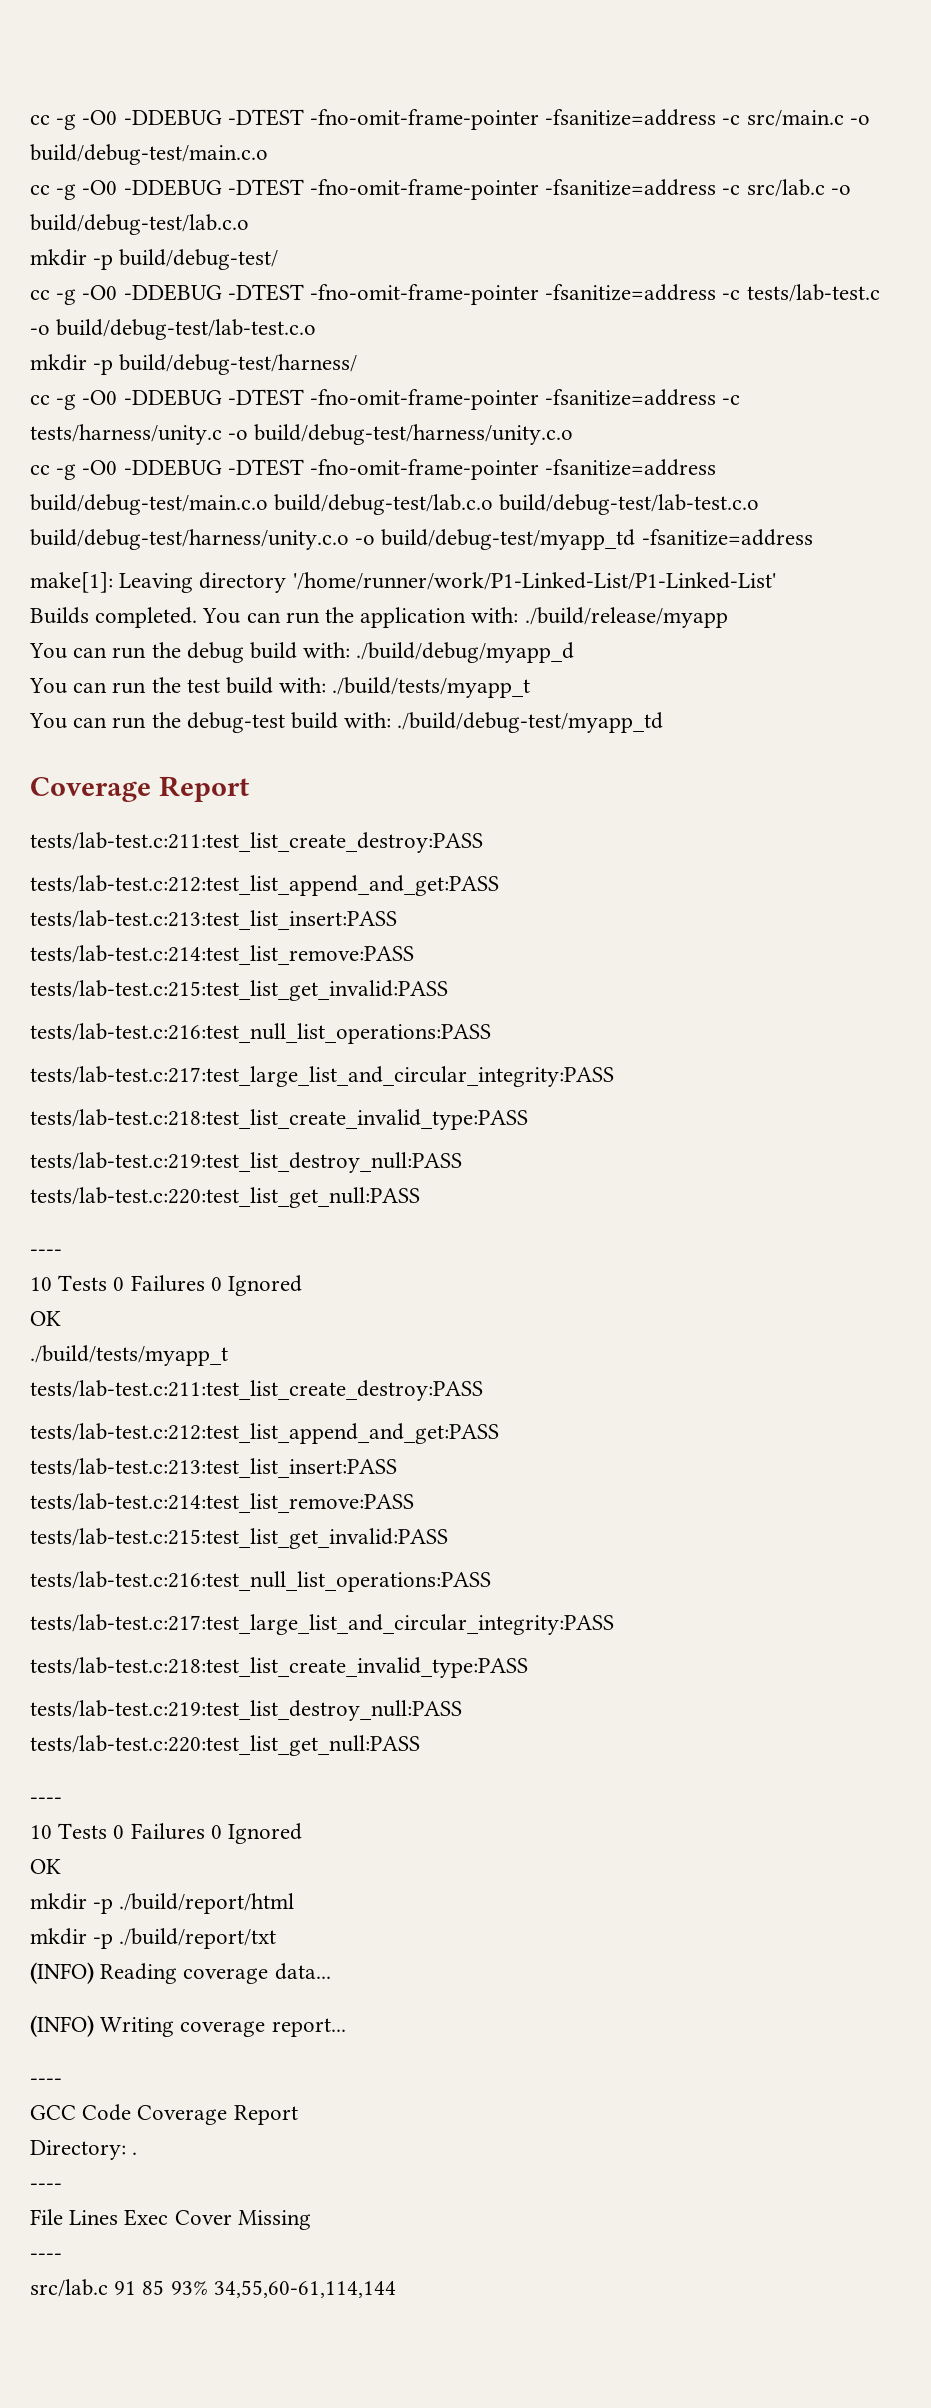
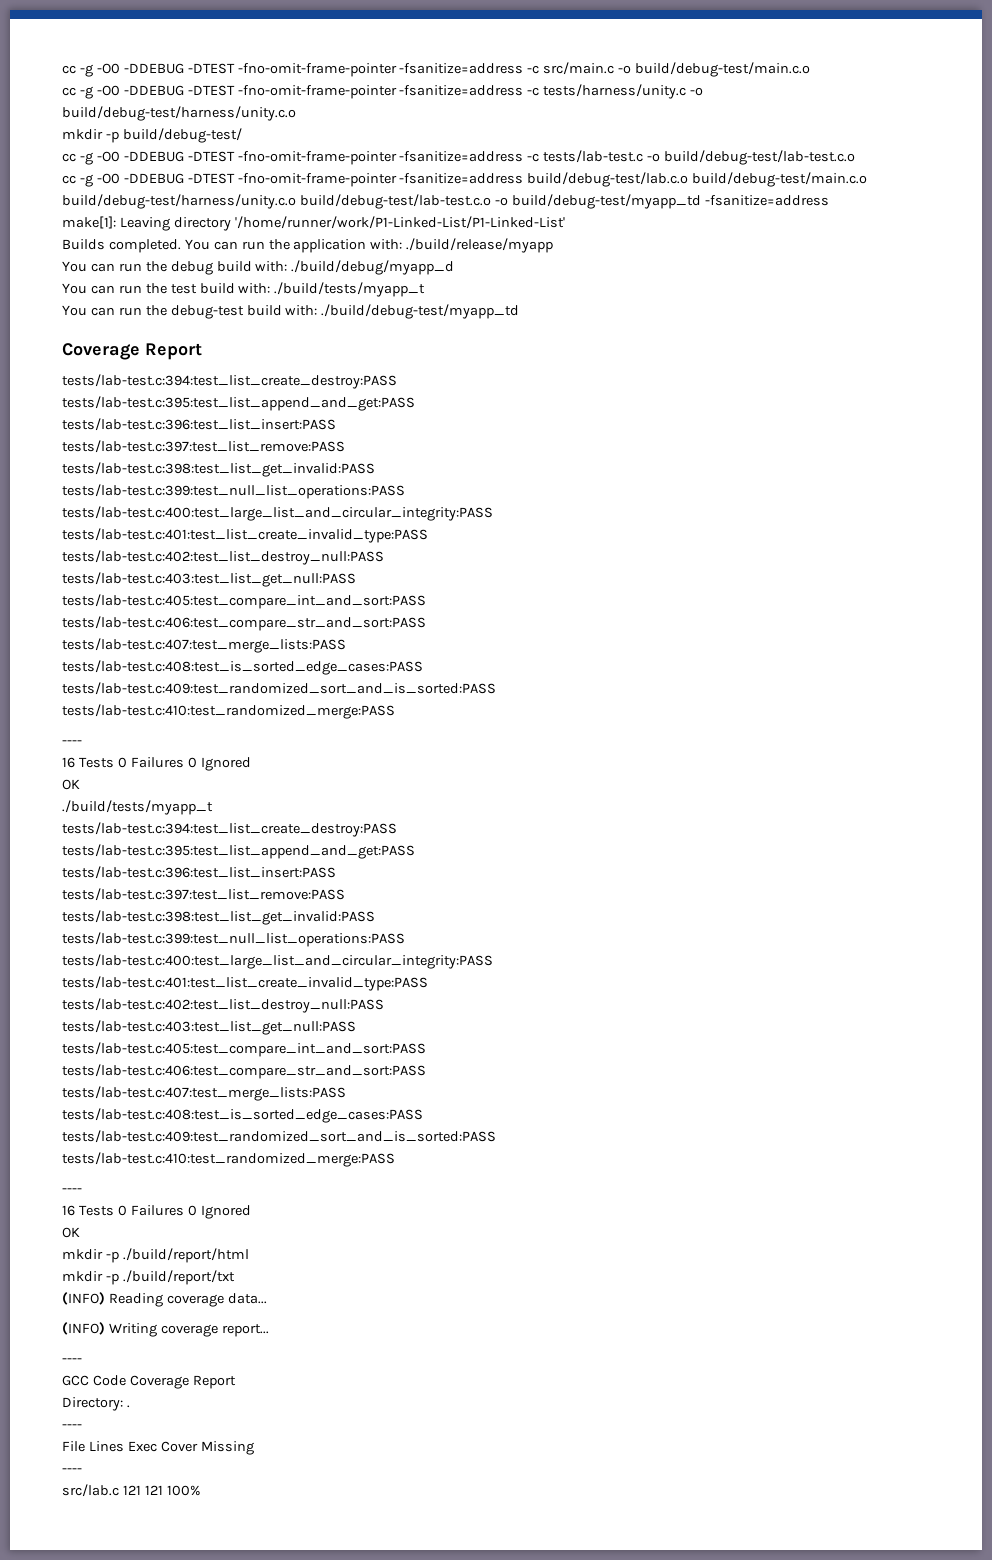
- cc -g -O0 -DDEBUG -DTEST -fno-omit-frame-pointer -fsanitize=address -c src/lab.c -o build/debug-test/lab.c.o
+ cc -g -O0 -DDEBUG -DTEST -fno-omit-frame-pointer -fsanitize=address -c tests/harness/unity.c -o build/debug-test/harness/unity.c.o
- mkdir -p build/debug-test/harness/
- cc -g -O0 -DDEBUG -DTEST -fno-omit-frame-pointer -fsanitize=address -c tests/harness/unity.c -o build/debug-test/harness/unity.c.o
- cc -g -O0 -DDEBUG -DTEST -fno-omit-frame-pointer -fsanitize=address build/debug-test/main.c.o build/debug-test/lab.c.o build/debug-test/lab-test.c.o build/debug-test/harness/unity.c.o -o build/debug-test/myapp_td -fsanitize=address
+ cc -g -O0 -DDEBUG -DTEST -fno-omit-frame-pointer -fsanitize=address build/debug-test/lab.c.o build/debug-test/main.c.o build/debug-test/harness/unity.c.o build/debug-test/lab-test.c.o -o build/debug-test/myapp_td -fsanitize=address
  You can run the debug-test build with: ./build/debug-test/myapp_td
  Coverage Report
- tests/lab-test.c:211:test_list_create_destroy:PASS
- tests/lab-test.c:212:test_list_append_and_get:PASS
- tests/lab-test.c:213:test_list_insert:PASS
- tests/lab-test.c:214:test_list_remove:PASS
- tests/lab-test.c:215:test_list_get_invalid:PASS
- tests/lab-test.c:216:test_null_list_operations:PASS
- tests/lab-test.c:217:test_large_list_and_circular_integrity:PASS
- tests/lab-test.c:218:test_list_create_invalid_type:PASS
- tests/lab-test.c:219:test_list_destroy_null:PASS
- tests/lab-test.c:220:test_list_get_null:PASS
+ tests/lab-test.c:394:test_list_create_destroy:PASS
+ tests/lab-test.c:395:test_list_append_and_get:PASS
+ tests/lab-test.c:396:test_list_insert:PASS
+ tests/lab-test.c:397:test_list_remove:PASS
+ tests/lab-test.c:398:test_list_get_invalid:PASS
+ tests/lab-test.c:399:test_null_list_operations:PASS
+ tests/lab-test.c:400:test_large_list_and_circular_integrity:PASS
+ tests/lab-test.c:401:test_list_create_invalid_type:PASS
+ tests/lab-test.c:402:test_list_destroy_null:PASS
+ tests/lab-test.c:403:test_list_get_null:PASS
+ tests/lab-test.c:405:test_compare_int_and_sort:PASS
+ tests/lab-test.c:406:test_compare_str_and_sort:PASS
+ tests/lab-test.c:407:test_merge_lists:PASS
+ tests/lab-test.c:408:test_is_sorted_edge_cases:PASS
+ tests/lab-test.c:409:test_randomized_sort_and_is_sorted:PASS
+ tests/lab-test.c:410:test_randomized_merge:PASS
  ----
- 10 Tests 0 Failures 0 Ignored
+ 16 Tests 0 Failures 0 Ignored
  OK
  ./build/tests/myapp_t
- tests/lab-test.c:211:test_list_create_destroy:PASS
- tests/lab-test.c:212:test_list_append_and_get:PASS
- tests/lab-test.c:213:test_list_insert:PASS
- tests/lab-test.c:214:test_list_remove:PASS
- tests/lab-test.c:215:test_list_get_invalid:PASS
- tests/lab-test.c:216:test_null_list_operations:PASS
- tests/lab-test.c:217:test_large_list_and_circular_integrity:PASS
- tests/lab-test.c:218:test_list_create_invalid_type:PASS
- tests/lab-test.c:219:test_list_destroy_null:PASS
- tests/lab-test.c:220:test_list_get_null:PASS
+ tests/lab-test.c:394:test_list_create_destroy:PASS
+ tests/lab-test.c:395:test_list_append_and_get:PASS
+ tests/lab-test.c:396:test_list_insert:PASS
+ tests/lab-test.c:397:test_list_remove:PASS
+ tests/lab-test.c:398:test_list_get_invalid:PASS
+ tests/lab-test.c:399:test_null_list_operations:PASS
+ tests/lab-test.c:400:test_large_list_and_circular_integrity:PASS
+ tests/lab-test.c:401:test_list_create_invalid_type:PASS
+ tests/lab-test.c:402:test_list_destroy_null:PASS
+ tests/lab-test.c:403:test_list_get_null:PASS
+ tests/lab-test.c:405:test_compare_int_and_sort:PASS
+ tests/lab-test.c:406:test_compare_str_and_sort:PASS
+ tests/lab-test.c:407:test_merge_lists:PASS
+ tests/lab-test.c:408:test_is_sorted_edge_cases:PASS
+ tests/lab-test.c:409:test_randomized_sort_and_is_sorted:PASS
+ tests/lab-test.c:410:test_randomized_merge:PASS
  ----
- 10 Tests 0 Failures 0 Ignored
+ 16 Tests 0 Failures 0 Ignored
- src/lab.c 91 85 93% 34,55,60-61,114,144
+ src/lab.c 121 121 100%

